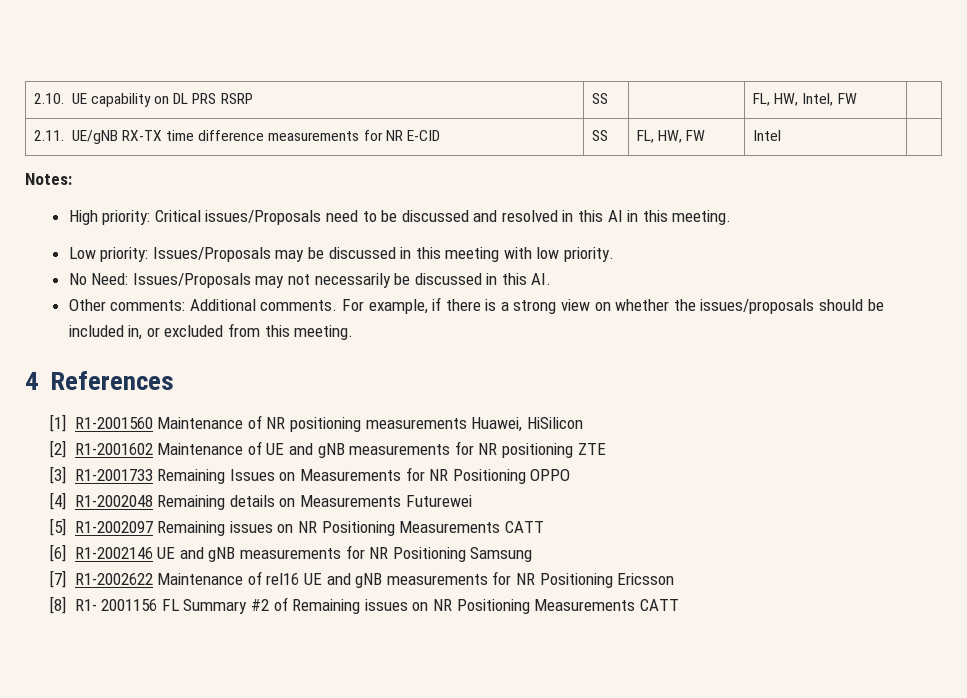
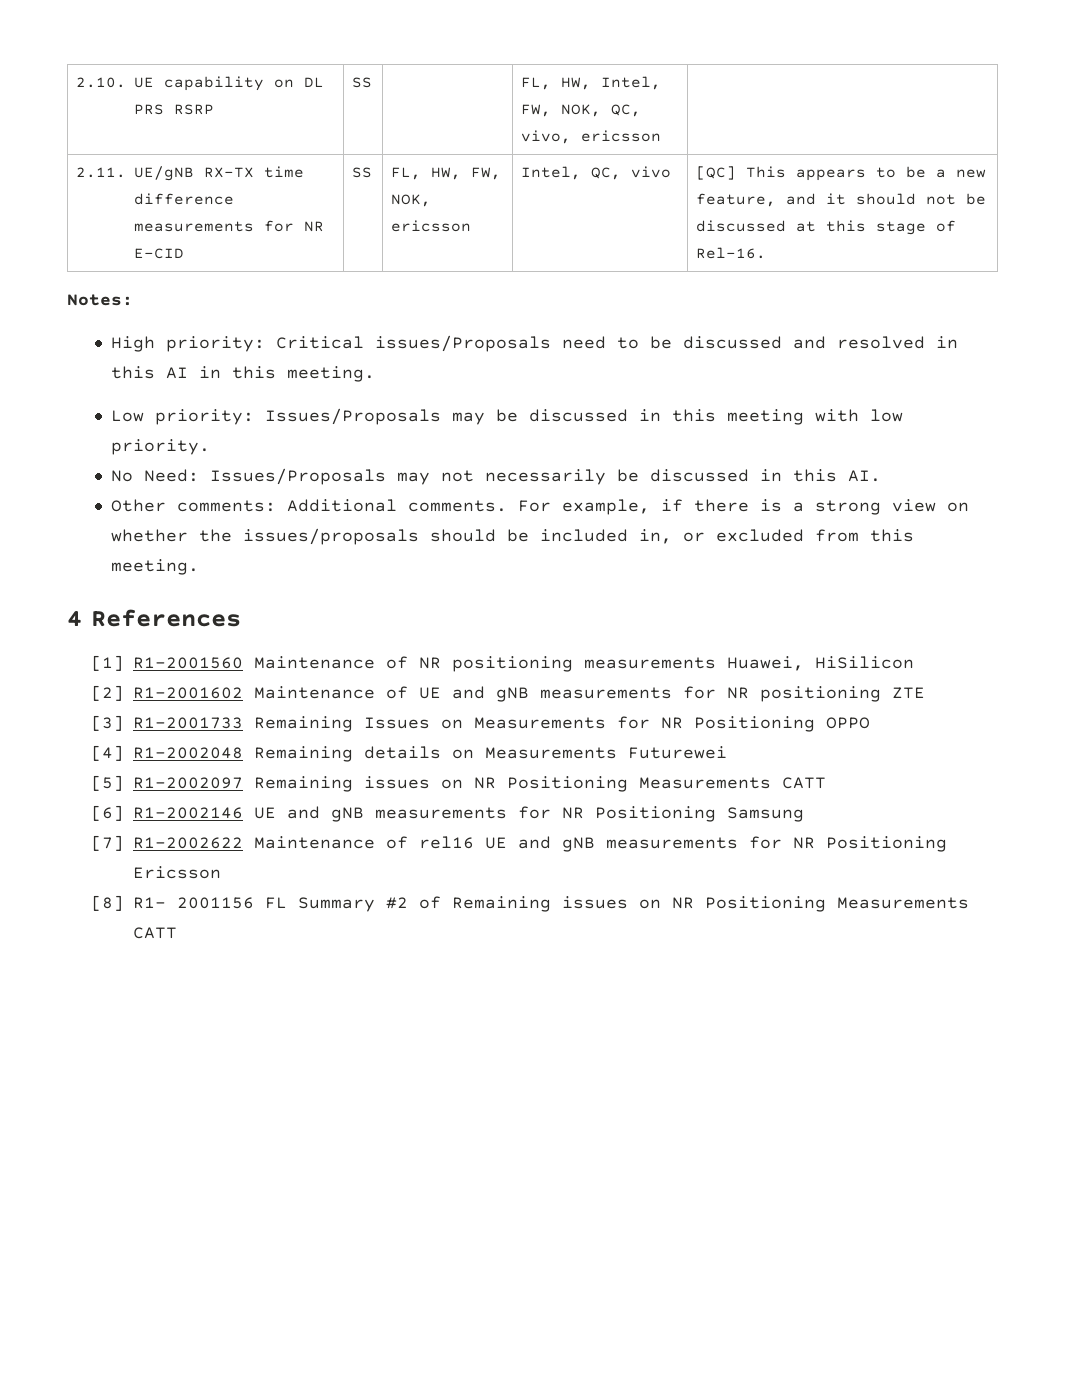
- 2.10. UE capability on DL PRS RSRP | SS | | FL, HW, Intel, FW |
+ 2.10. UE capability on DL PRS RSRP | SS | | FL, HW, Intel, FW, NOK, QC, vivo, ericsson |
- 2.11. UE/gNB RX-TX time difference measurements for NR E-CID | SS | FL, HW, FW | Intel |
+ 2.11. UE/gNB RX-TX time difference measurements for NR E-CID | SS | FL, HW, FW, NOK, ericsson | Intel, QC, vivo | [QC] This appears to be a new feature, and it should not be discussed at this stage of Rel-16.

